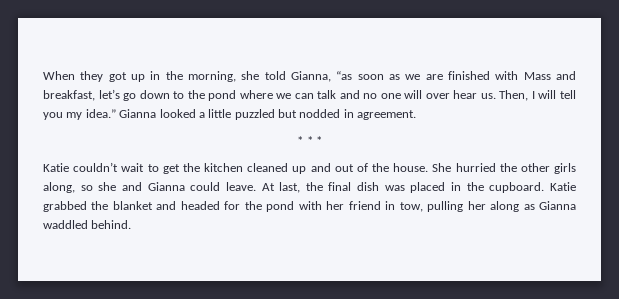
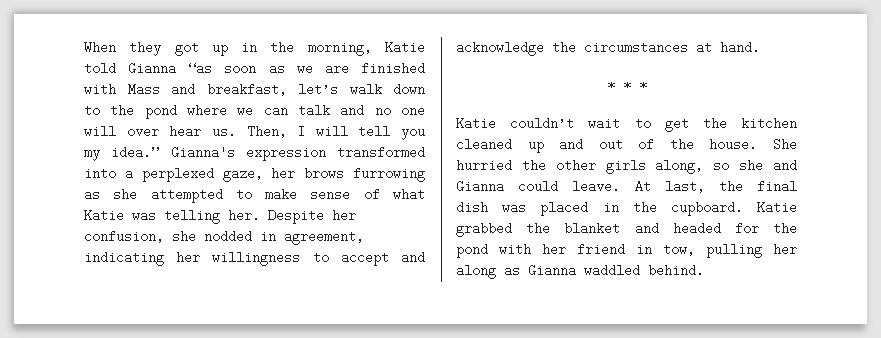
- When they got up in the morning, she told Gianna, “as soon as we are finished with Mass and breakfast, let’s go down to the pond where we can talk and no one will over hear us.
+ When they got up in the morning, Katie told Gianna “as soon as we are finished with Mass and breakfast, let’s walk down to the pond where we can talk and no one will over hear us.
- Gianna looked a little puzzled but nodded in agreement.
+ Gianna's expression transformed into a perplexed gaze, her brows furrowing as she attempted to make sense of what Katie was telling her. Despite her confusion, she nodded in agreement, indicating her willingness to accept and acknowledge the circumstances at hand.

